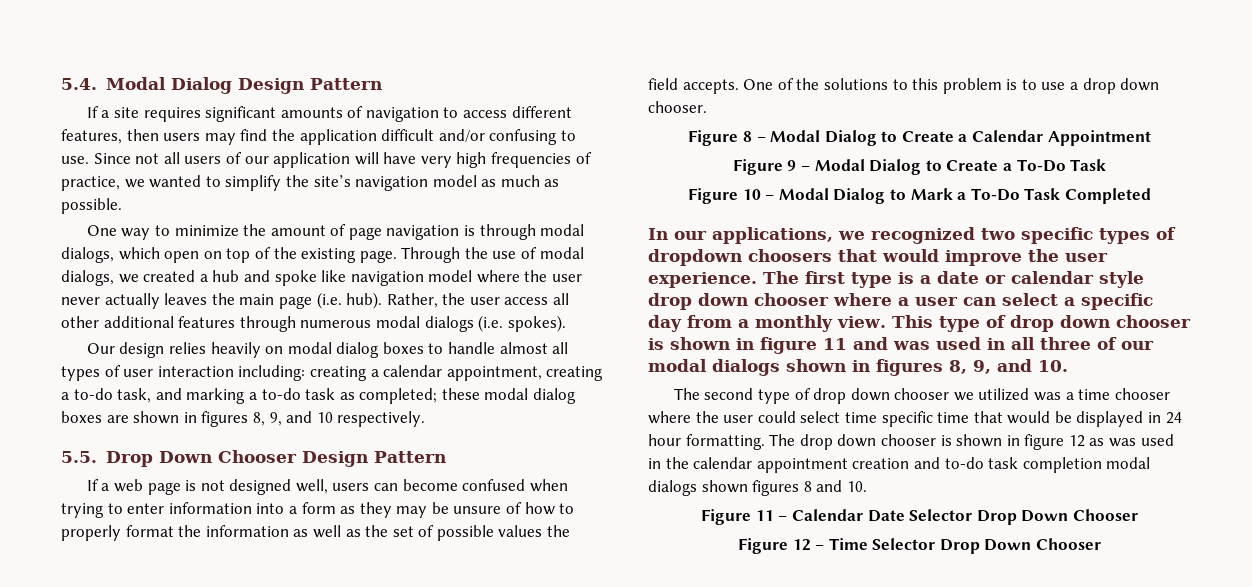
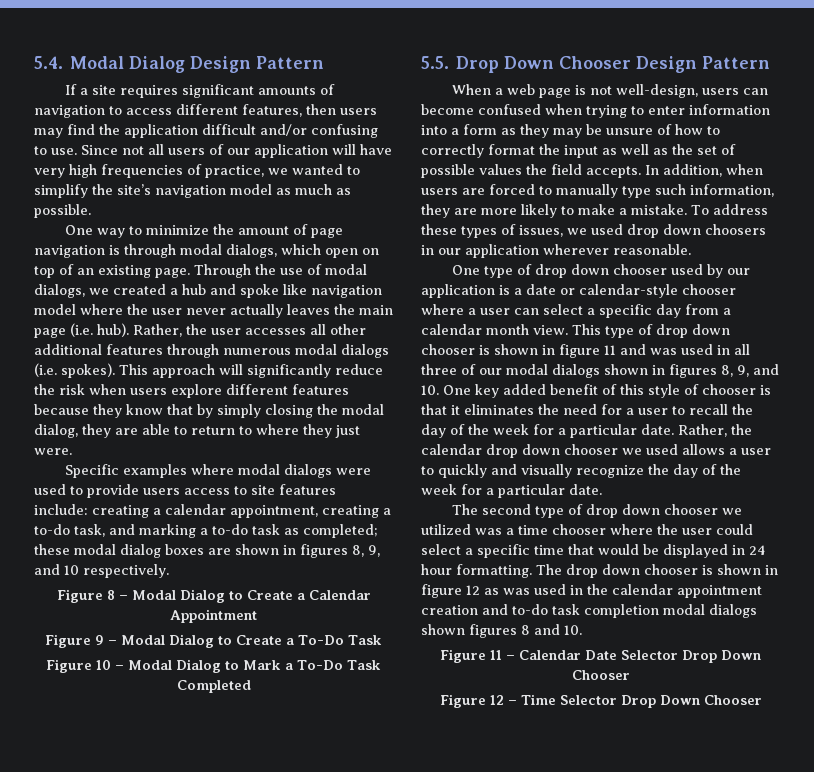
- One way to minimize the amount of page navigation is through modal dialogs, which open on top of the existing page.
+ One way to minimize the amount of page navigation is through modal dialogs, which open on top of an existing page.
- Rather, the user access all other additional features through numerous modal dialogs (i.e. spokes).
- Our design relies heavily on modal dialog boxes to handle almost all types of user interaction including: creating a calendar appointment, creating a to-do task, and marking a to-do task as completed; these modal dialog boxes are shown in figures 8, 9, and 10 respectively.
+ Rather, the user accesses all other additional features through numerous modal dialogs (i.e. spokes). This approach will significantly reduce the risk when users explore different features because they know that by simply closing the modal dialog, they are able to return to where they just were.
+ Specific examples where modal dialogs were used to provide users access to site features include: creating a calendar appointment, creating a to-do task, and marking a to-do task as completed; these modal dialog boxes are shown in figures 8, 9, and 10 respectively.
- 5.5. Drop Down Chooser Design Pattern
- If a web page is not designed well, users can become confused when trying to enter information into a form as they may be unsure of how to properly format the information as well as the set of possible values the field accepts. One of the solutions to this problem is to use a drop down chooser.
- In our applications, we recognized two specific types of dropdown choosers that would improve the user experience. The first type is a date or calendar style drop down chooser where a user can select a specific day from a monthly view.
+ 5.5. Drop Down Chooser Design Pattern
+ When a web page is not well-design, users can become confused when trying to enter information into a form as they may be unsure of how to correctly format the input as well as the set of possible values the field accepts. In addition, when users are forced to manually type such information, they are more likely to make a mistake. To address these types of issues, we used drop down choosers in our application wherever reasonable.
+ One type of drop down chooser used by our application is a date or calendar-style chooser where a user can select a specific day from a calendar month view.
- This type of drop down chooser is shown in figure 11 and was used in all three of our modal dialogs shown in figures 8, 9, and 10.
+ This type of drop down chooser is shown in figure 11 and was used in all three of our modal dialogs shown in figures 8, 9, and 10. One key added benefit of this style of chooser is that it eliminates the need for a user to recall the day of the week for a particular date. Rather, the calendar drop down chooser we used allows a user to quickly and visually recognize the day of the week for a particular date.
- The second type of drop down chooser we utilized was a time chooser where the user could select time specific time that would be displayed in 24 hour formatting.
+ The second type of drop down chooser we utilized was a time chooser where the user could select a specific time that would be displayed in 24 hour formatting.

